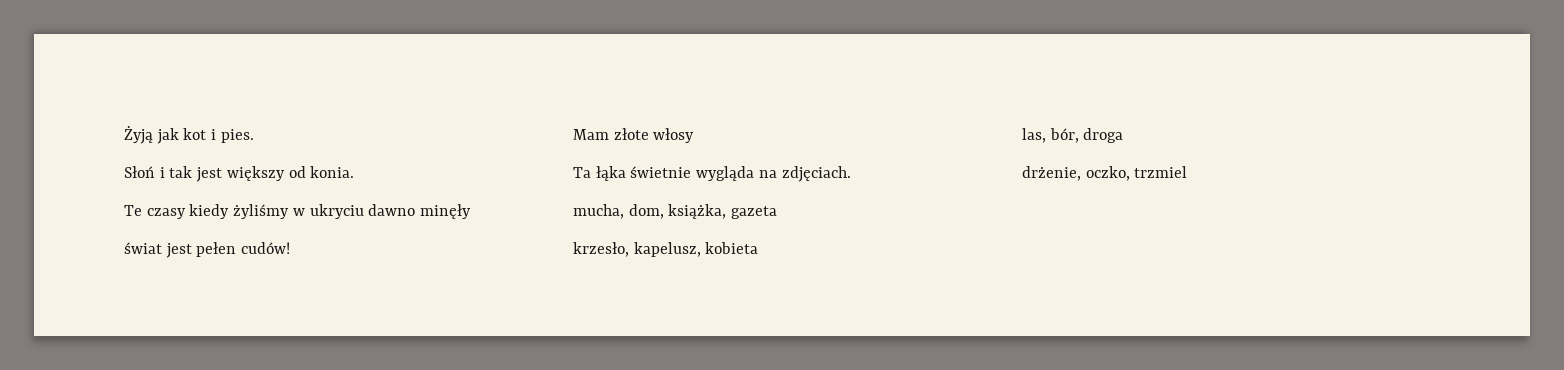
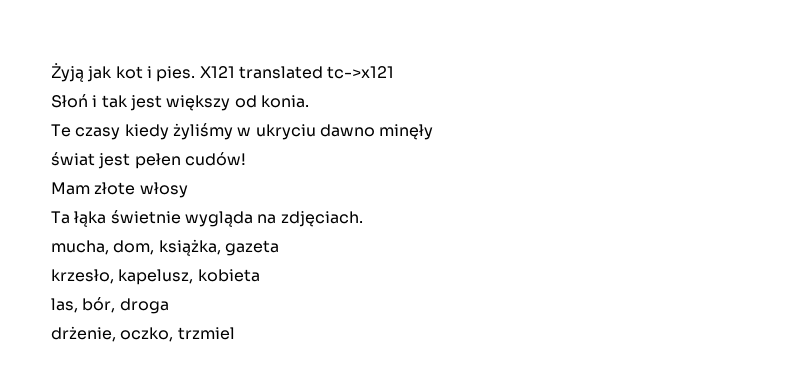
+ X121 translated tc->x121

